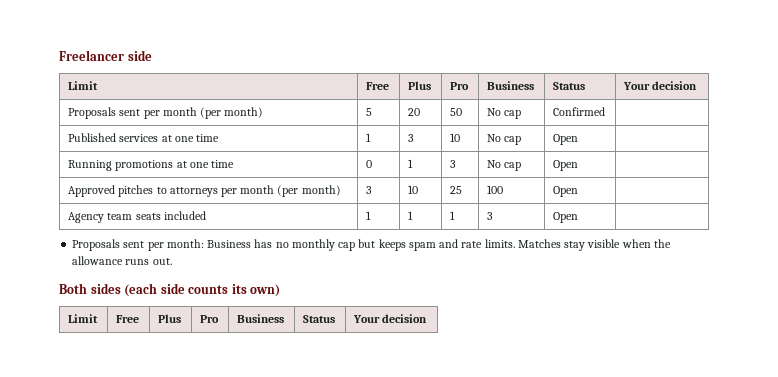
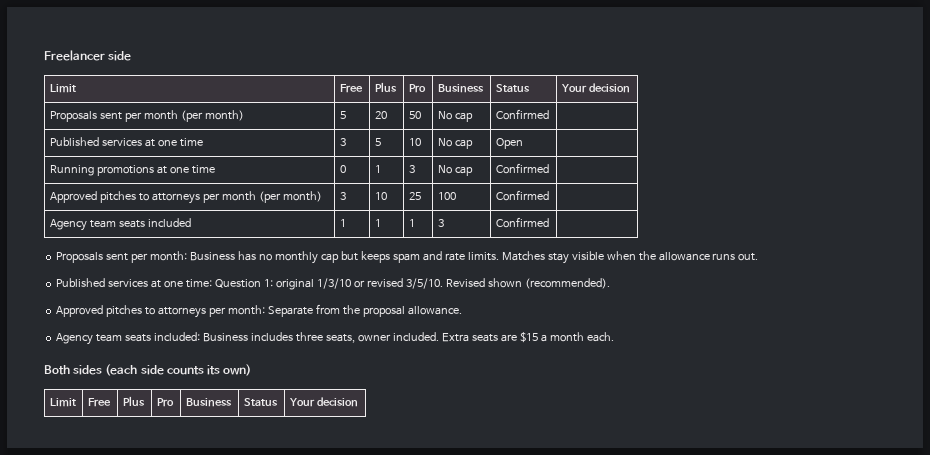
- Published services at one time | 1 | 3 | 10 | No cap | Open |
+ Published services at one time | 3 | 5 | 10 | No cap | Open |
- Running promotions at one time | 0 | 1 | 3 | No cap | Open |
+ Running promotions at one time | 0 | 1 | 3 | No cap | Confirmed |
- Approved pitches to attorneys per month (per month) | 3 | 10 | 25 | 100 | Open |
+ Approved pitches to attorneys per month (per month) | 3 | 10 | 25 | 100 | Confirmed |
- Agency team seats included | 1 | 1 | 1 | 3 | Open |
+ Agency team seats included | 1 | 1 | 1 | 3 | Confirmed |
+ Published services at one time: Question 1: original 1/3/10 or revised 3/5/10. Revised shown (recommended).
+ Approved pitches to attorneys per month: Separate from the proposal allowance.
+ Agency team seats included: Business includes three seats, owner included. Extra seats are $15 a month each.

